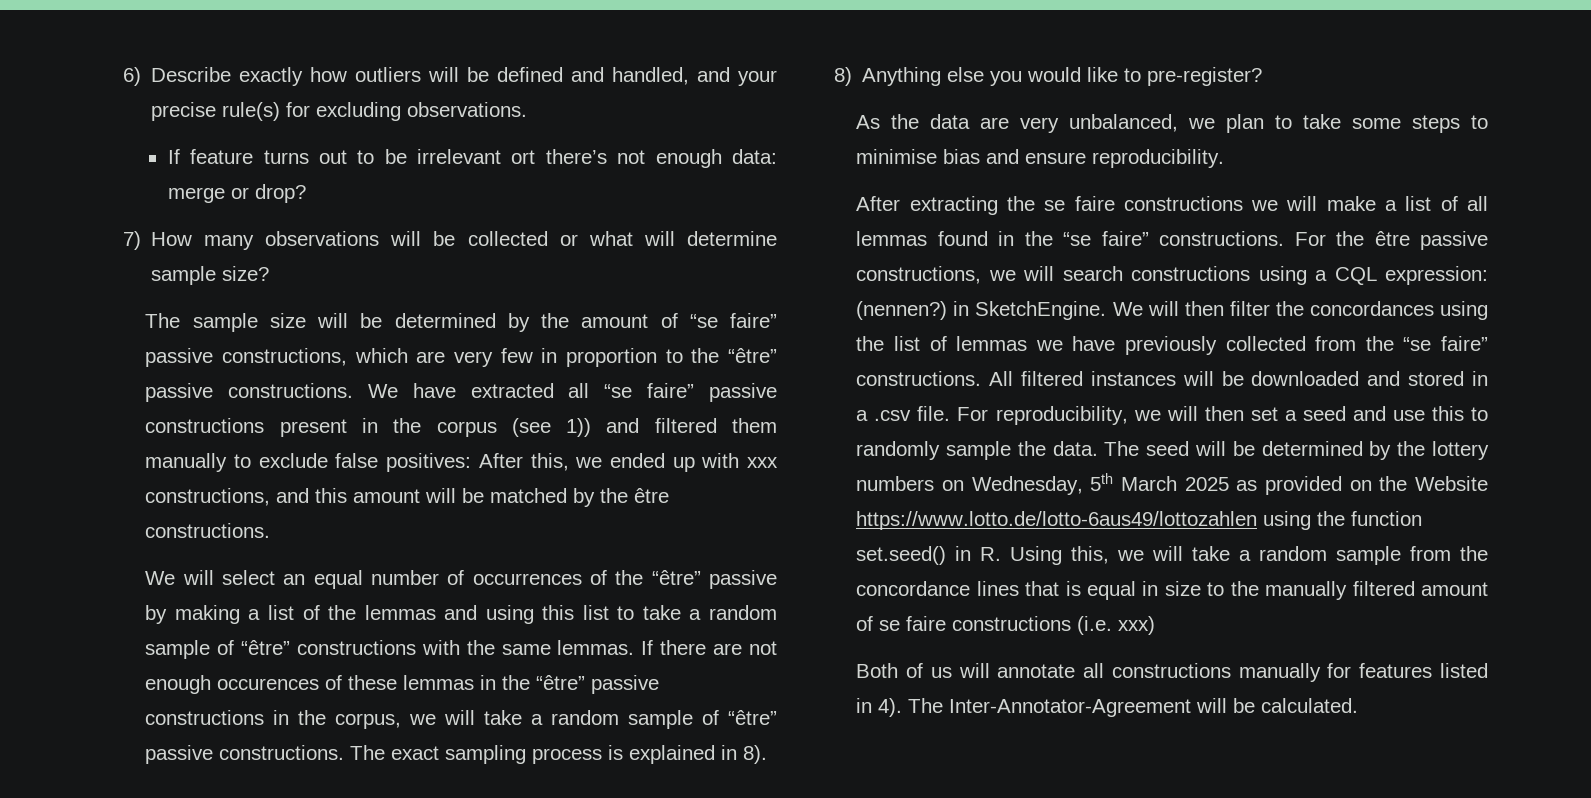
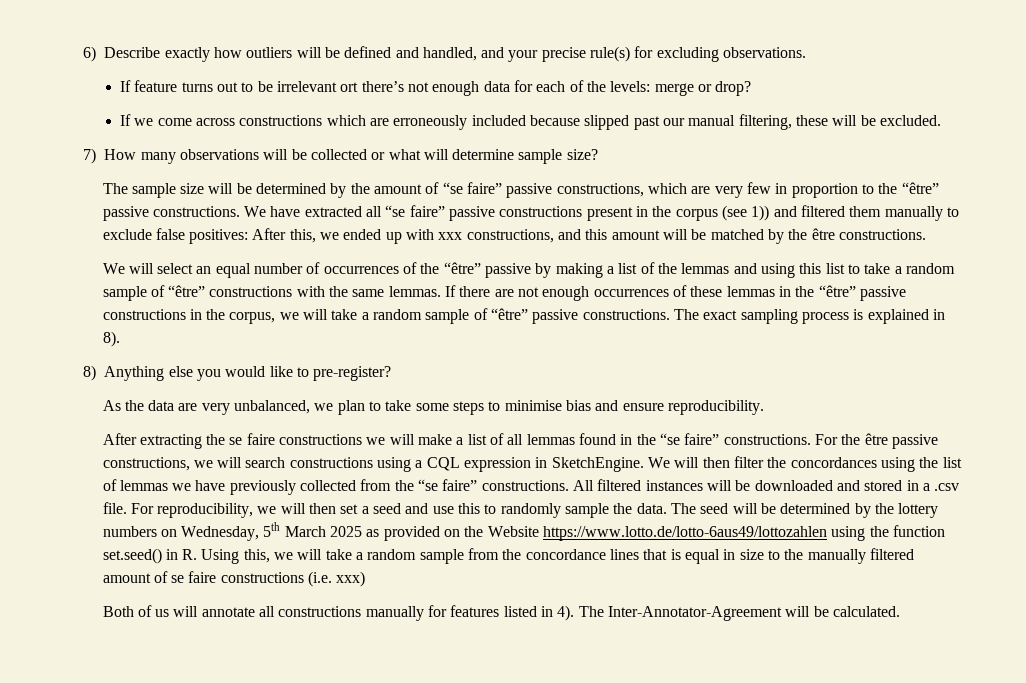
- If feature turns out to be irrelevant ort there’s not enough data: merge or drop?
+ If feature turns out to be irrelevant ort there’s not enough data for each of the levels: merge or drop?
+ If we come across constructions which are erroneously included because slipped past our manual filtering, these will be excluded.
- If there are not enough occurences of these lemmas in the “être” passive constructions in the corpus, we will take a random sample of “être” passive constructions.
+ If there are not enough occurrences of these lemmas in the “être” passive constructions in the corpus, we will take a random sample of “être” passive constructions.
- For the être passive constructions, we will search constructions using a CQL expression: (nennen?) in SketchEngine.
+ For the être passive constructions, we will search constructions using a CQL expression in SketchEngine.

